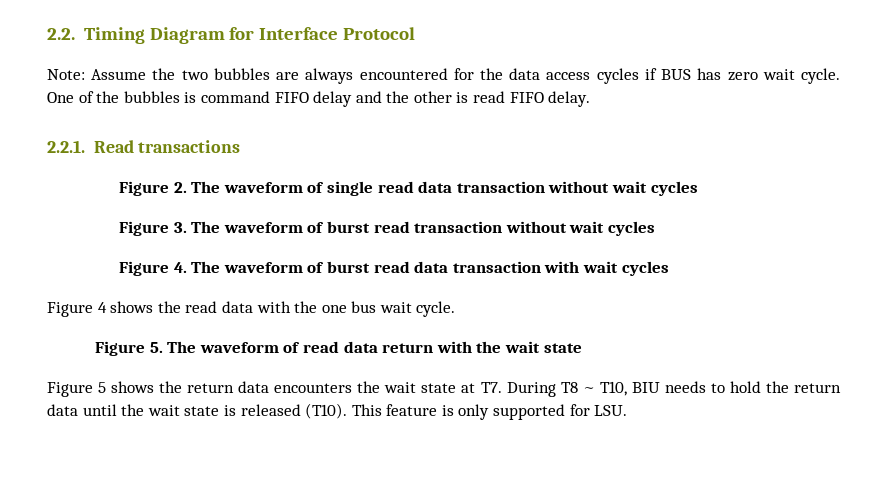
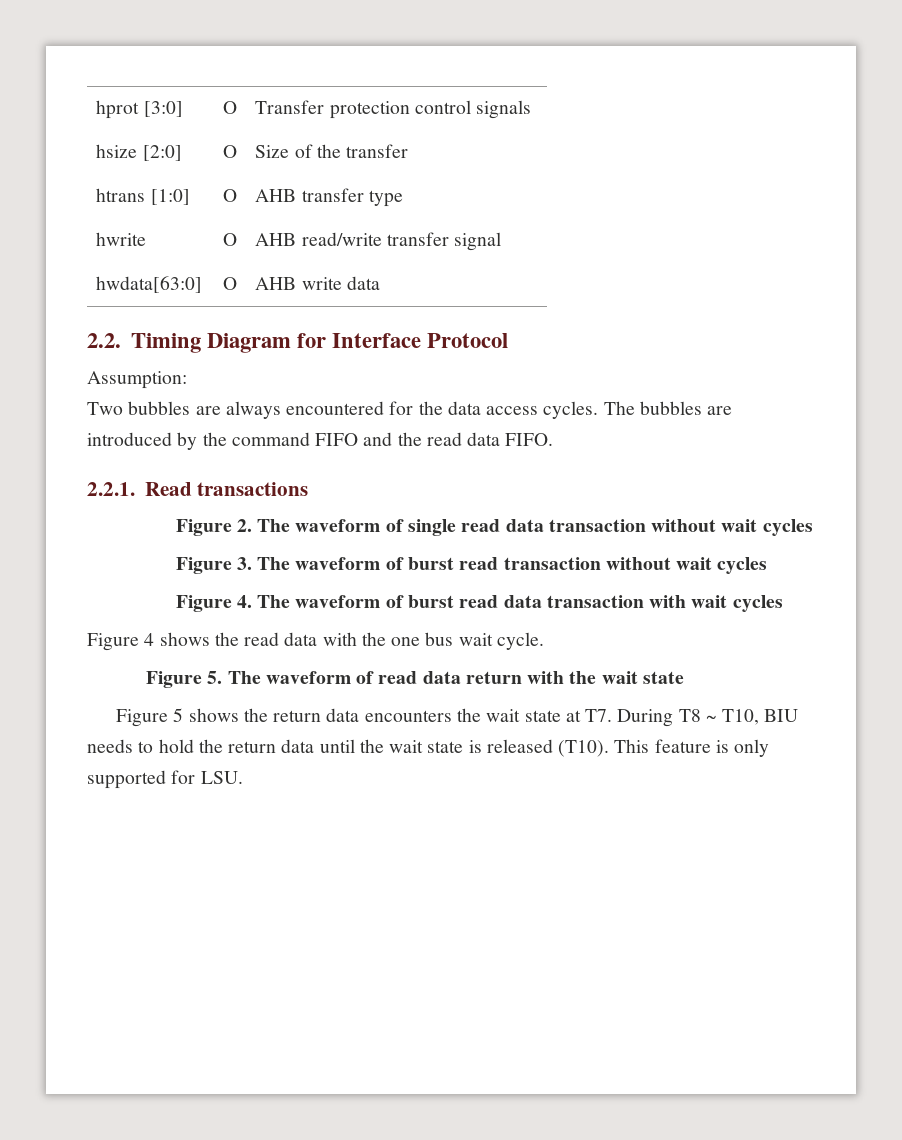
+ hprot [3:0] | O | Transfer protection control signals
+ hsize [2:0] | O | Size of the transfer
+ htrans [1:0] | O | AHB transfer type
+ hwrite | O | AHB read/write transfer signal
+ hwdata[63:0] | O | AHB write data
- Note: Assume the two bubbles are always encountered for the data access cycles if BUS has zero wait cycle. One of the bubbles is command FIFO delay and the other is read FIFO delay.
+ Assumption:
+ Two bubbles are always encountered for the data access cycles. The bubbles are introduced by the command FIFO and the read data FIFO.

